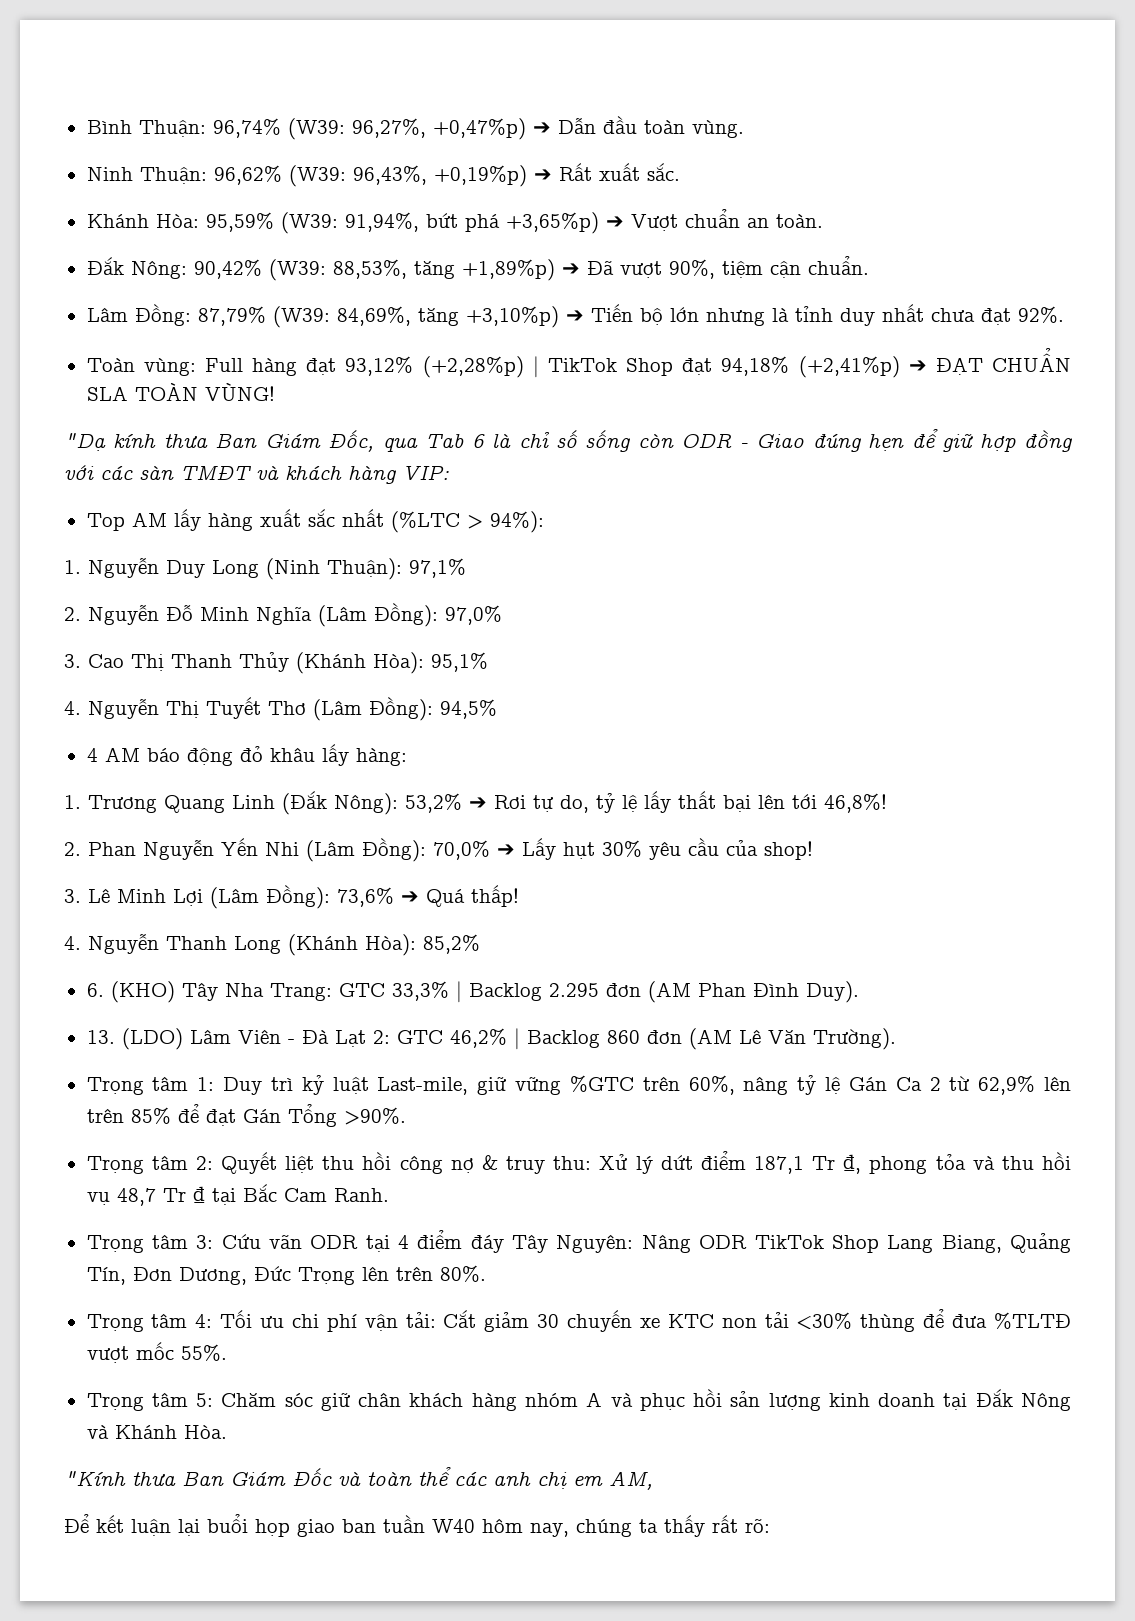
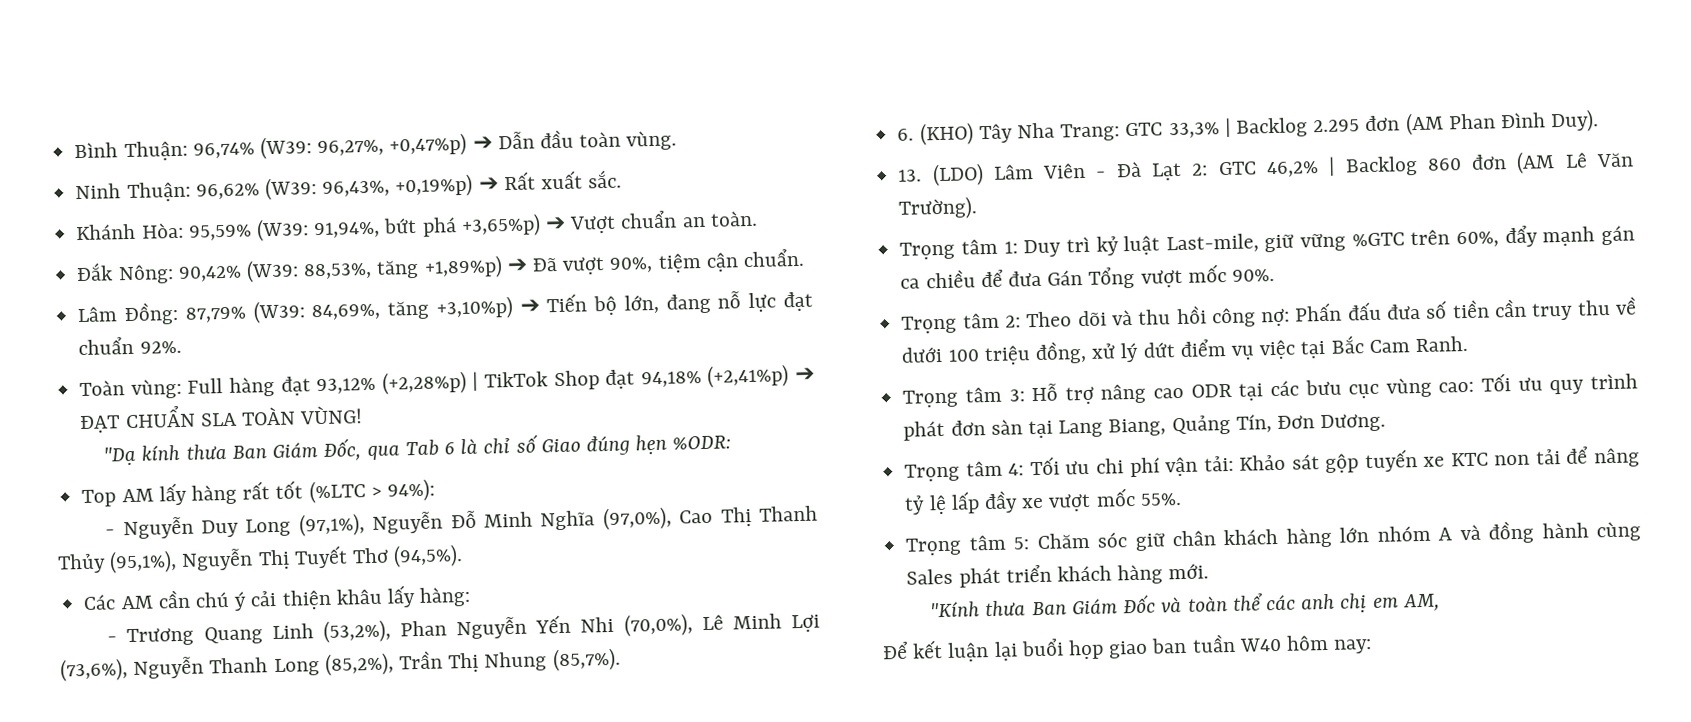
- Lâm Đồng: 87,79% (W39: 84,69%, tăng +3,10%p) ➔ Tiến bộ lớn nhưng là tỉnh duy nhất chưa đạt 92%.
+ Lâm Đồng: 87,79% (W39: 84,69%, tăng +3,10%p) ➔ Tiến bộ lớn, đang nỗ lực đạt chuẩn 92%.
- "Dạ kính thưa Ban Giám Đốc, qua Tab 6 là chỉ số sống còn ODR - Giao đúng hẹn để giữ hợp đồng với các sàn TMĐT và khách hàng VIP:
+ "Dạ kính thưa Ban Giám Đốc, qua Tab 6 là chỉ số Giao đúng hẹn %ODR:
- Top AM lấy hàng xuất sắc nhất (%LTC > 94%):
+ Top AM lấy hàng rất tốt (%LTC > 94%):
- 1. Nguyễn Duy Long (Ninh Thuận): 97,1%
- 2. Nguyễn Đỗ Minh Nghĩa (Lâm Đồng): 97,0%
- 3. Cao Thị Thanh Thủy (Khánh Hòa): 95,1%
- 4. Nguyễn Thị Tuyết Thơ (Lâm Đồng): 94,5%
- 4 AM báo động đỏ khâu lấy hàng:
+ - Nguyễn Duy Long (97,1%), Nguyễn Đỗ Minh Nghĩa (97,0%), Cao Thị Thanh Thủy (95,1%), Nguyễn Thị Tuyết Thơ (94,5%).
+ Các AM cần chú ý cải thiện khâu lấy hàng:
- 1. Trương Quang Linh (Đắk Nông): 53,2% ➔ Rơi tự do, tỷ lệ lấy thất bại lên tới 46,8%!
- 2. Phan Nguyễn Yến Nhi (Lâm Đồng): 70,0% ➔ Lấy hụt 30% yêu cầu của shop!
- 3. Lê Minh Lợi (Lâm Đồng): 73,6% ➔ Quá thấp!
- 4. Nguyễn Thanh Long (Khánh Hòa): 85,2%
+ - Trương Quang Linh (53,2%), Phan Nguyễn Yến Nhi (70,0%), Lê Minh Lợi (73,6%), Nguyễn Thanh Long (85,2%), Trần Thị Nhung (85,7%).
- Trọng tâm 1: Duy trì kỷ luật Last-mile, giữ vững %GTC trên 60%, nâng tỷ lệ Gán Ca 2 từ 62,9% lên trên 85% để đạt Gán Tổng >90%.
- Trọng tâm 2: Quyết liệt thu hồi công nợ & truy thu: Xử lý dứt điểm 187,1 Tr ₫, phong tỏa và thu hồi vụ 48,7 Tr ₫ tại Bắc Cam Ranh.
+ Trọng tâm 1: Duy trì kỷ luật Last-mile, giữ vững %GTC trên 60%, đẩy mạnh gán ca chiều để đưa Gán Tổng vượt mốc 90%.
+ Trọng tâm 2: Theo dõi và thu hồi công nợ: Phấn đấu đưa số tiền cần truy thu về dưới 100 triệu đồng, xử lý dứt điểm vụ việc tại Bắc Cam Ranh.
- Trọng tâm 3: Cứu vãn ODR tại 4 điểm đáy Tây Nguyên: Nâng ODR TikTok Shop Lang Biang, Quảng Tín, Đơn Dương, Đức Trọng lên trên 80%.
+ Trọng tâm 3: Hỗ trợ nâng cao ODR tại các bưu cục vùng cao: Tối ưu quy trình phát đơn sàn tại Lang Biang, Quảng Tín, Đơn Dương.
- Trọng tâm 4: Tối ưu chi phí vận tải: Cắt giảm 30 chuyến xe KTC non tải <30% thùng để đưa %TLTĐ vượt mốc 55%.
+ Trọng tâm 4: Tối ưu chi phí vận tải: Khảo sát gộp tuyến xe KTC non tải để nâng tỷ lệ lấp đầy xe vượt mốc 55%.
- Trọng tâm 5: Chăm sóc giữ chân khách hàng nhóm A và phục hồi sản lượng kinh doanh tại Đắk Nông và Khánh Hòa.
+ Trọng tâm 5: Chăm sóc giữ chân khách hàng lớn nhóm A và đồng hành cùng Sales phát triển khách hàng mới.
- Để kết luận lại buổi họp giao ban tuần W40 hôm nay, chúng ta thấy rất rõ:
+ Để kết luận lại buổi họp giao ban tuần W40 hôm nay:

